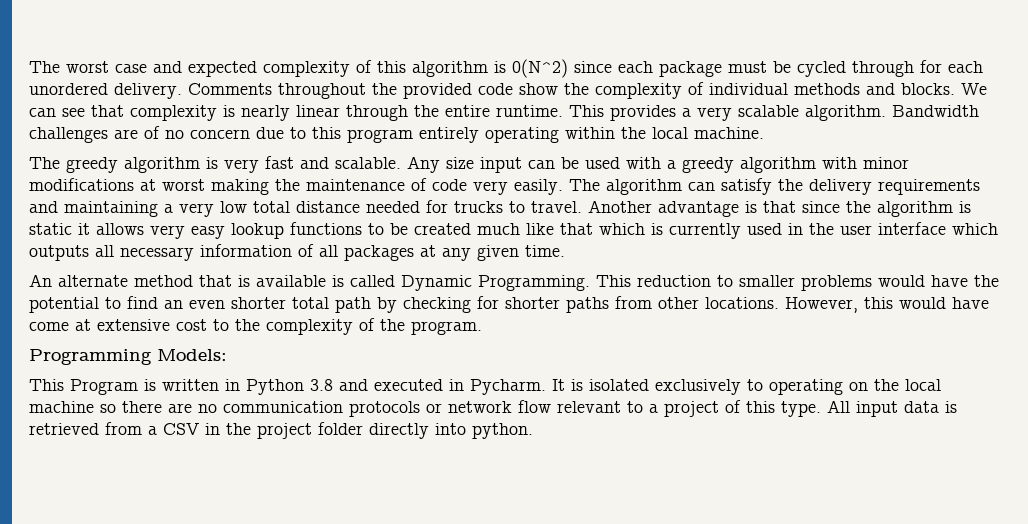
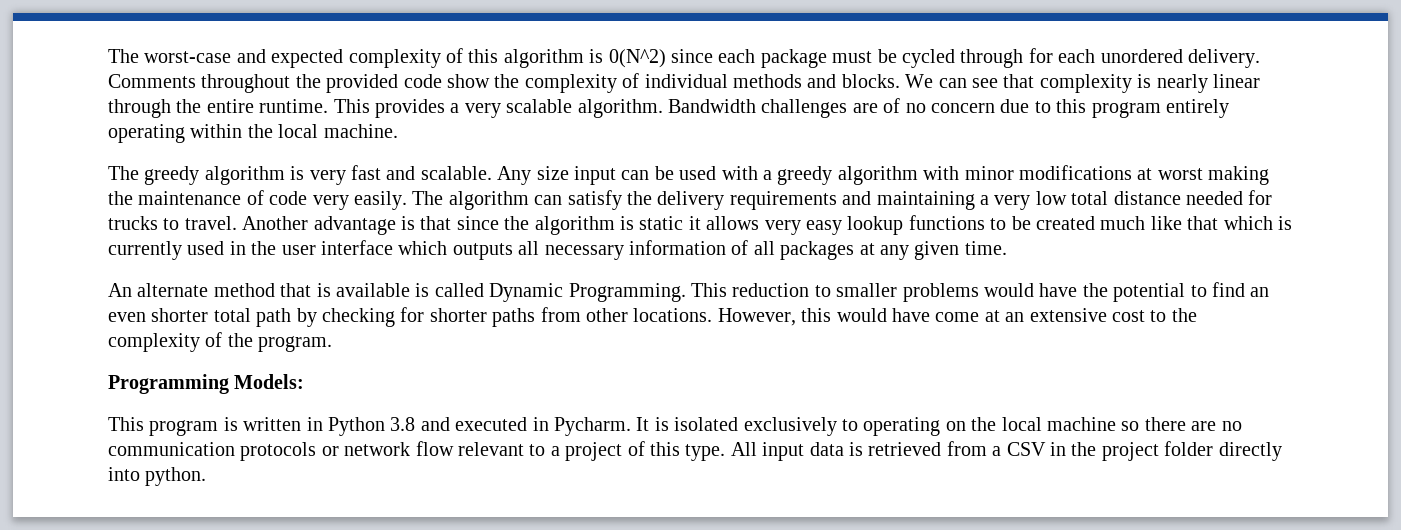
- The worst case and expected complexity of this algorithm is 0(N^2) since each package must be cycled through for each unordered delivery.
+ The worst-case and expected complexity of this algorithm is 0(N^2) since each package must be cycled through for each unordered delivery.
- However, this would have come at extensive cost to the complexity of the program.
+ However, this would have come at an extensive cost to the complexity of the program.
- This Program is written in Python 3.8 and executed in Pycharm.
+ This program is written in Python 3.8 and executed in Pycharm.

